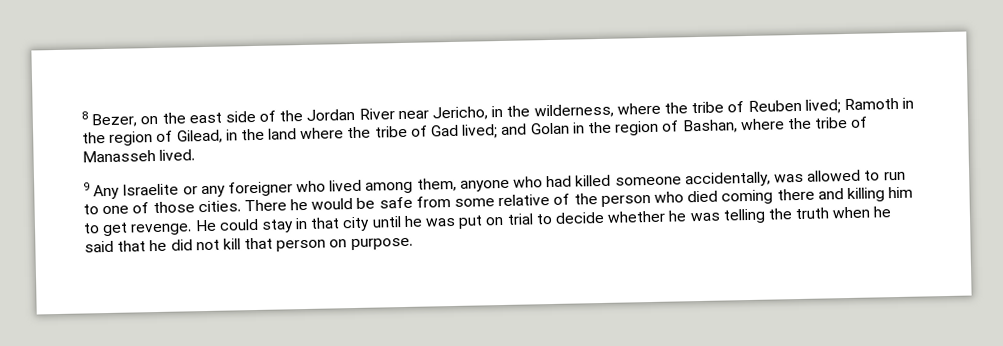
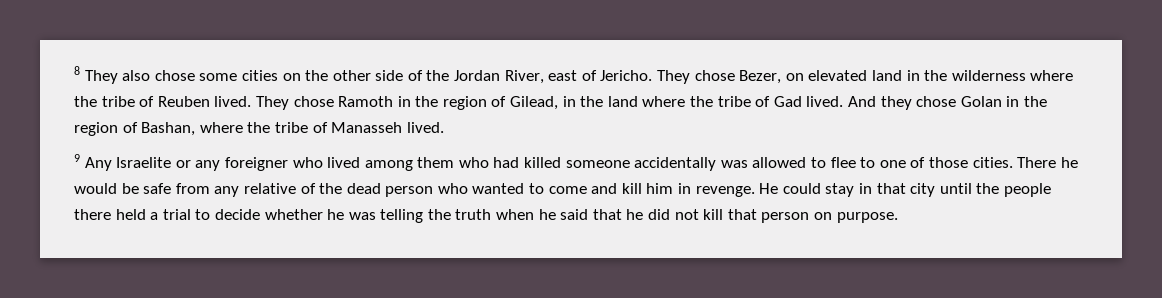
- 8 Bezer, on the east side of the Jordan River near Jericho, in the wilderness, where the tribe of Reuben lived; Ramoth in the region of Gilead, in the land where the tribe of Gad lived; and Golan in the region of Bashan, where the tribe of Manasseh lived.
+ 8 They also chose some cities on the other side of the Jordan River, east of Jericho. They chose Bezer, on elevated land in the wilderness where the tribe of Reuben lived. They chose Ramoth in the region of Gilead, in the land where the tribe of Gad lived. And they chose Golan in the region of Bashan, where the tribe of Manasseh lived.
- 9 Any Israelite or any foreigner who lived among them, anyone who had killed someone accidentally, was allowed to run to one of those cities.
+ 9 Any Israelite or any foreigner who lived among them who had killed someone accidentally was allowed to flee to one of those cities.
- There he would be safe from some relative of the person who died coming there and killing him to get revenge.
+ There he would be safe from any relative of the dead person who wanted to come and kill him in revenge.
- He could stay in that city until he was put on trial to decide whether he was telling the truth when he said that he did not kill that person on purpose.
+ He could stay in that city until the people there held a trial to decide whether he was telling the truth when he said that he did not kill that person on purpose.

